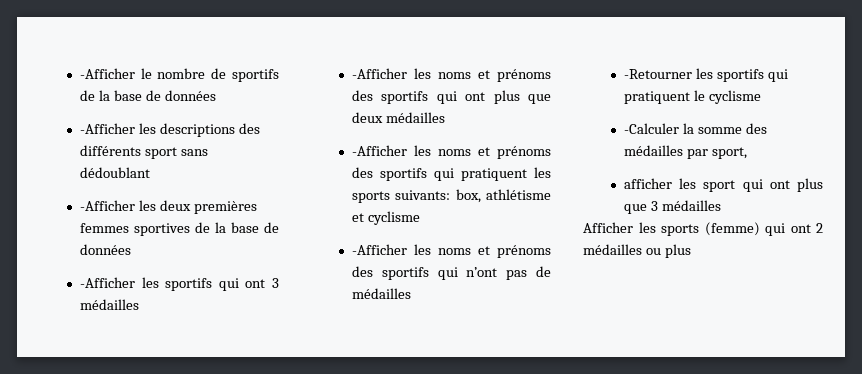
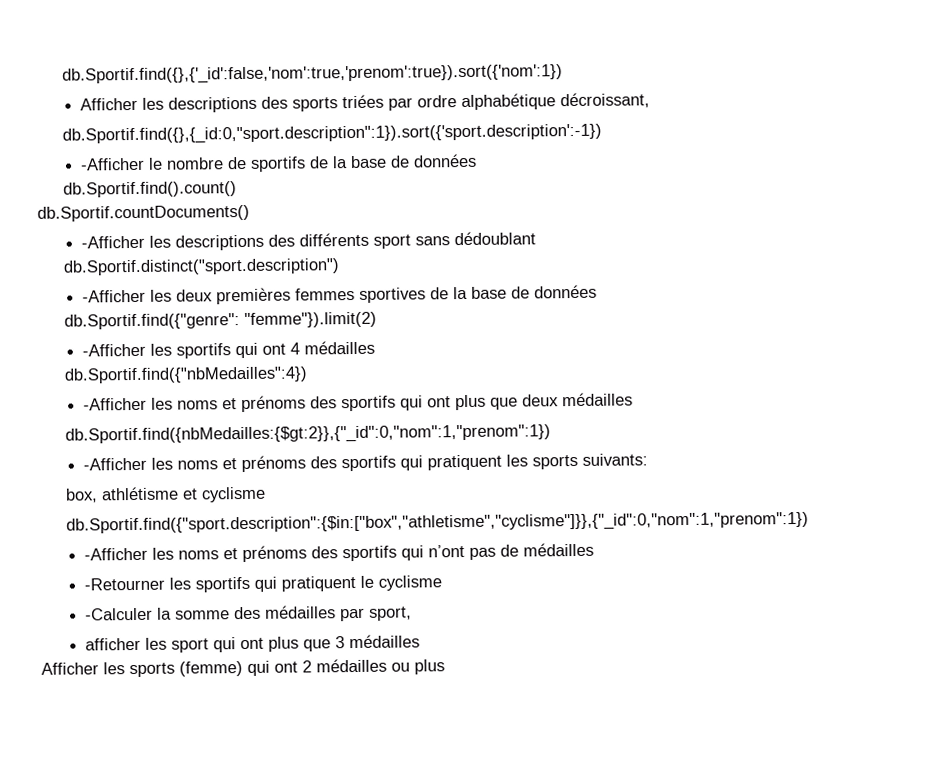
+ db.Sportif.find({},{'_id':false,'nom':true,'prenom':true}).sort({'nom':1})
+ Afficher les descriptions des sports triées par ordre alphabétique décroissant,
+ db.Sportif.find({},{_id:0,"sport.description":1}).sort({'sport.description':-1})
+ db.Sportif.find().count()
+ db.Sportif.countDocuments()
+ db.Sportif.distinct("sport.description")
+ db.Sportif.find({"genre": "femme"}).limit(2)
- -Afficher les sportifs qui ont 3 médailles
+ -Afficher les sportifs qui ont 4 médailles
+ db.Sportif.find({"nbMedailles":4})
+ db.Sportif.find({nbMedailles:{$gt:2}},{"_id":0,"nom":1,"prenom":1})
- -Afficher les noms et prénoms des sportifs qui pratiquent les sports suivants: box, athlétisme et cyclisme
+ -Afficher les noms et prénoms des sportifs qui pratiquent les sports suivants:
+ box, athlétisme et cyclisme
+ db.Sportif.find({"sport.description":{$in:["box","athletisme","cyclisme"]}},{"_id":0,"nom":1,"prenom":1})

